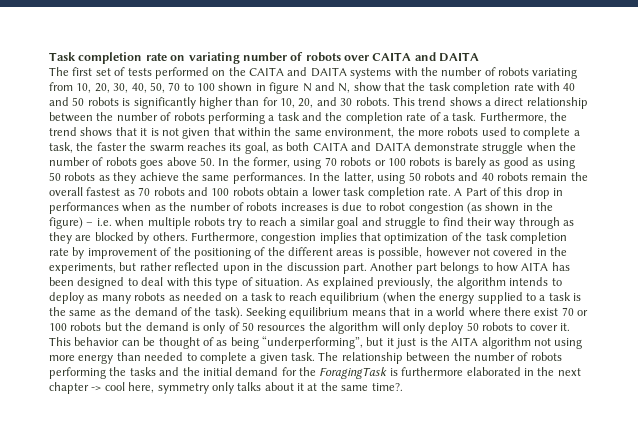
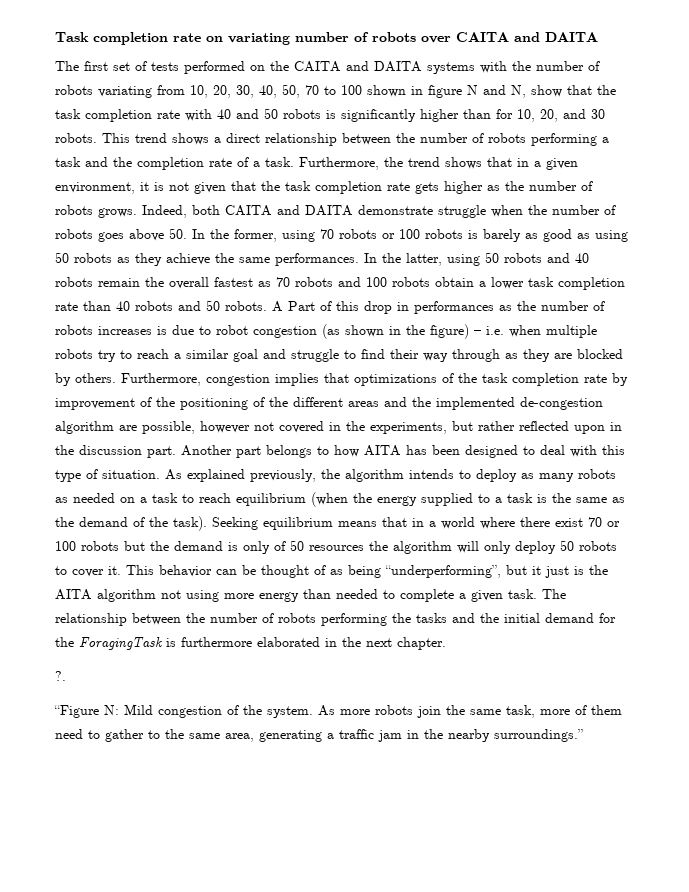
- Furthermore, the trend shows that it is not given that within the same environment, the more robots used to complete a task, the faster the swarm reaches its goal, as both CAITA and DAITA demonstrate struggle when the number of robots goes above 50. In the former, using 70 robots or 100 robots is barely as good as using 50 robots as they achieve the same performances.
+ Furthermore, the trend shows that in a given environment, it is not given that the task completion rate gets higher as the number of robots grows. Indeed, both CAITA and DAITA demonstrate struggle when the number of robots goes above 50. In the former, using 70 robots or 100 robots is barely as good as using 50 robots as they achieve the same performances.
- In the latter, using 50 robots and 40 robots remain the overall fastest as 70 robots and 100 robots obtain a lower task completion rate.
+ In the latter, using 50 robots and 40 robots remain the overall fastest as 70 robots and 100 robots obtain a lower task completion rate than 40 robots and 50 robots.
- A Part of this drop in performances when as the number of robots increases is due to robot congestion (as shown in the figure) – i.e. when multiple robots try to reach a similar goal and struggle to find their way through as they are blocked by others.
+ A Part of this drop in performances as the number of robots increases is due to robot congestion (as shown in the figure) – i.e. when multiple robots try to reach a similar goal and struggle to find their way through as they are blocked by others.
- Furthermore, congestion implies that optimization of the task completion rate by improvement of the positioning of the different areas is possible, however not covered in the experiments, but rather reflected upon in the discussion part.
+ Furthermore, congestion implies that optimizations of the task completion rate by improvement of the positioning of the different areas and the implemented de-congestion algorithm are possible, however not covered in the experiments, but rather reflected upon in the discussion part.
- The relationship between the number of robots performing the tasks and the initial demand for the ForagingTask is furthermore elaborated in the next chapter -> cool here, symmetry only talks about it at the same time?.
+ The relationship between the number of robots performing the tasks and the initial demand for the ForagingTask is furthermore elaborated in the next chapter.
+ ?.
+ “Figure N: Mild congestion of the system. As more robots join the same task, more of them need to gather to the same area, generating a traffic jam in the nearby surroundings.”

